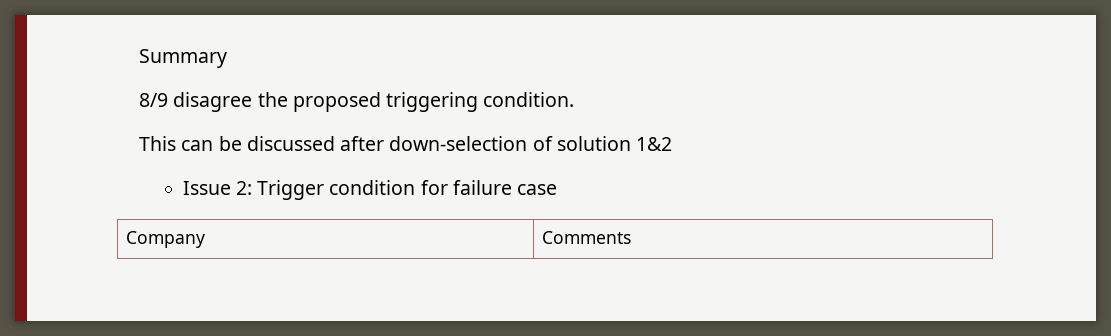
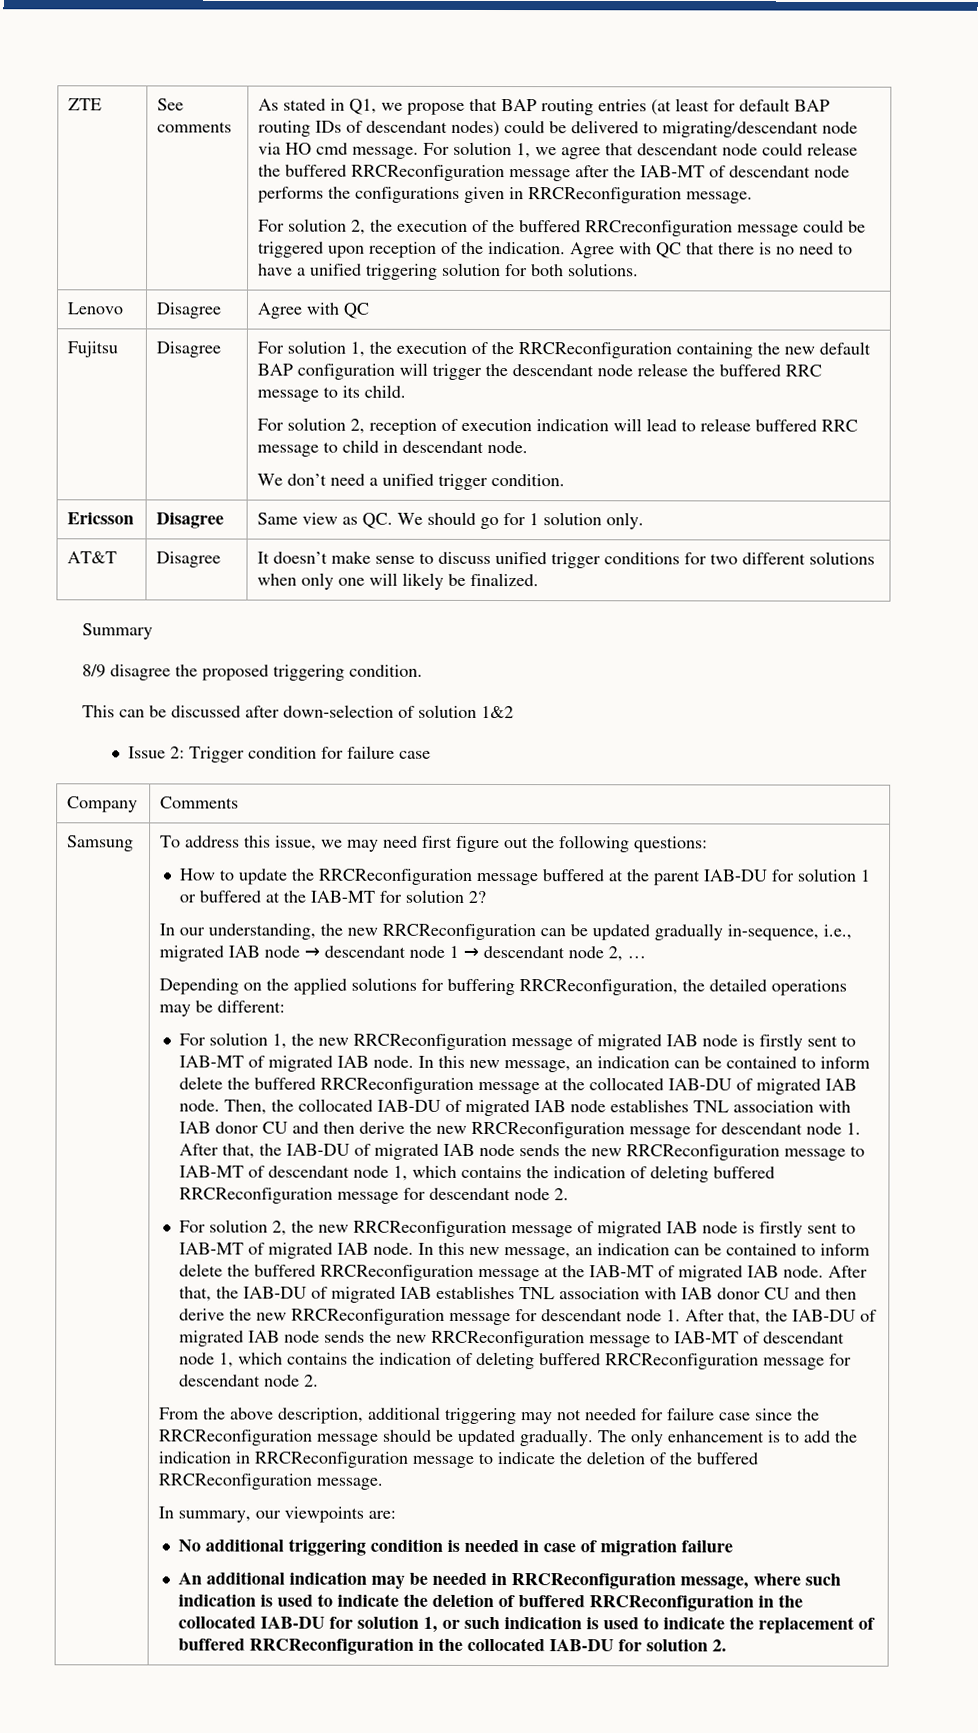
+ ZTE | See comments | As stated in Q1, we propose that BAP routing entries (at least for default BAP routing IDs of descendant nodes) could be delivered to migrating/descendant node via HO cmd message. For solution 1, we agree that descendant node could release the buffered RRCReconfiguration message after the IAB-MT of descendant node performs the configurations given in RRCReconfiguration message.
+ For solution 2, the execution of the buffered RRCreconfiguration message could be triggered upon reception of the indication. Agree with QC that there is no need to have a unified triggering solution for both solutions.
+ Lenovo | Disagree | Agree with QC
+ Fujitsu | Disagree | For solution 1, the execution of the RRCReconfiguration containing the new default BAP configuration will trigger the descendant node release the buffered RRC message to its child.
+ For solution 2, reception of execution indication will lead to release buffered RRC message to child in descendant node.
+ We don’t need a unified trigger condition.
+ Ericsson | Disagree | Same view as QC. We should go for 1 solution only.
+ AT&T | Disagree | It doesn’t make sense to discuss unified trigger conditions for two different solutions when only one will likely be finalized.
+ Samsung | To address this issue, we may need first figure out the following questions:
+ How to update the RRCReconfiguration message buffered at the parent IAB-DU for solution 1 or buffered at the IAB-MT for solution 2?
+ In our understanding, the new RRCReconfiguration can be updated gradually in-sequence, i.e., migrated IAB node → descendant node 1 → descendant node 2, …
+ Depending on the applied solutions for buffering RRCReconfiguration, the detailed operations may be different:
+ For solution 1, the new RRCReconfiguration message of migrated IAB node is firstly sent to IAB-MT of migrated IAB node. In this new message, an indication can be contained to inform delete the buffered RRCReconfiguration message at the collocated IAB-DU of migrated IAB node. Then, the collocated IAB-DU of migrated IAB node establishes TNL association with IAB donor CU and then derive the new RRCReconfiguration message for descendant node 1. After that, the IAB-DU of migrated IAB node sends the new RRCReconfiguration message to IAB-MT of descendant node 1, which contains the indication of deleting buffered RRCReconfiguration message for descendant node 2.
+ For solution 2, the new RRCReconfiguration message of migrated IAB node is firstly sent to IAB-MT of migrated IAB node. In this new message, an indication can be contained to inform delete the buffered RRCReconfiguration message at the IAB-MT of migrated IAB node. After that, the IAB-DU of migrated IAB establishes TNL association with IAB donor CU and then derive the new RRCReconfiguration message for descendant node 1. After that, the IAB-DU of migrated IAB node sends the new RRCReconfiguration message to IAB-MT of descendant node 1, which contains the indication of deleting buffered RRCReconfiguration message for descendant node 2.
+ From the above description, additional triggering may not needed for failure case since the RRCReconfiguration message should be updated gradually. The only enhancement is to add the indication in RRCReconfiguration message to indicate the deletion of the buffered RRCReconfiguration message.
+ In summary, our viewpoints are:
+ No additional triggering condition is needed in case of migration failure
+ An additional indication may be needed in RRCReconfiguration message, where such indication is used to indicate the deletion of buffered RRCReconfiguration in the collocated IAB-DU for solution 1, or such indication is used to indicate the replacement of buffered RRCReconfiguration in the collocated IAB-DU for solution 2.

